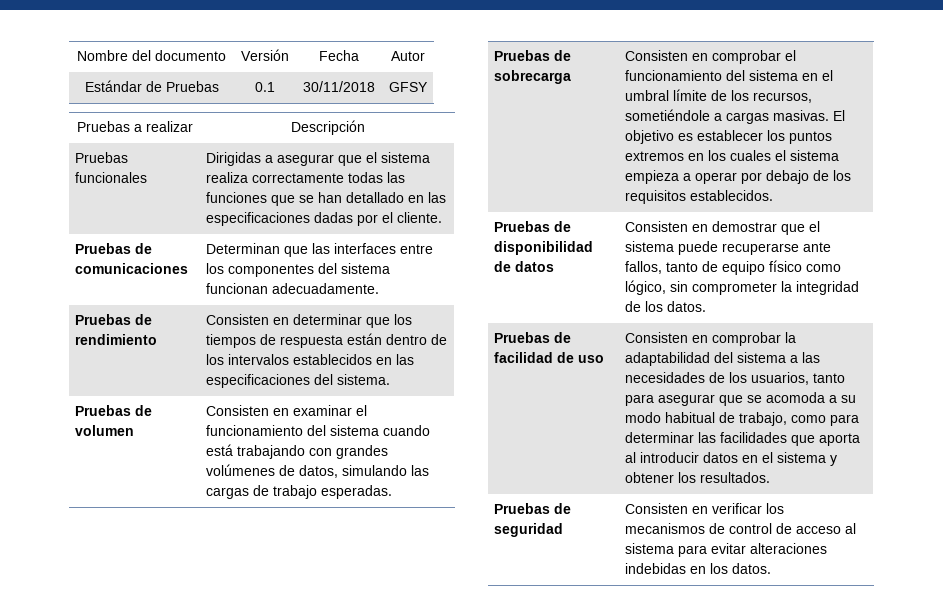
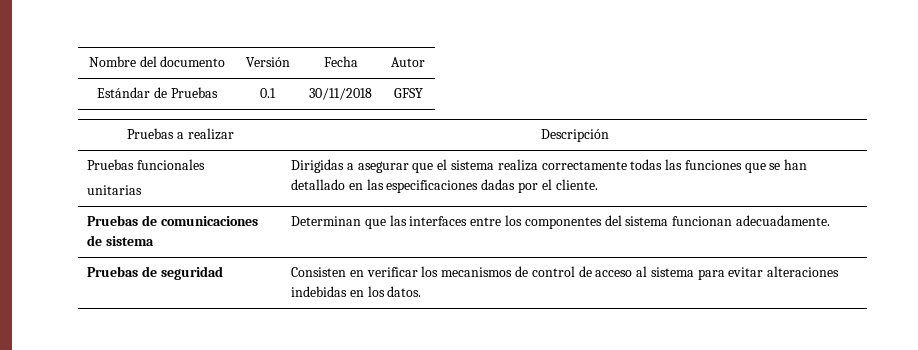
- Pruebas funcionales | Dirigidas a asegurar que el sistema realiza correctamente todas las funciones que se han detallado en las especificaciones dadas por el cliente.
+ Pruebas funcionales
+ unitarias | Dirigidas a asegurar que el sistema realiza correctamente todas las funciones que se han detallado en las especificaciones dadas por el cliente.
- Pruebas de comunicaciones | Determinan que las interfaces entre los componentes del sistema funcionan adecuadamente.
+ Pruebas de comunicaciones de sistema | Determinan que las interfaces entre los componentes del sistema funcionan adecuadamente.
- Pruebas de rendimiento | Consisten en determinar que los tiempos de respuesta están dentro de los intervalos establecidos en las especificaciones del sistema.
- Pruebas de volumen | Consisten en examinar el funcionamiento del sistema cuando está trabajando con grandes volúmenes de datos, simulando las cargas de trabajo esperadas.
- Pruebas de sobrecarga | Consisten en comprobar el funcionamiento del sistema en el umbral límite de los recursos, sometiéndole a cargas masivas. El objetivo es establecer los puntos extremos en los cuales el sistema empieza a operar por debajo de los requisitos establecidos.
- Pruebas de disponibilidad de datos | Consisten en demostrar que el sistema puede recuperarse ante fallos, tanto de equipo físico como lógico, sin comprometer la integridad de los datos.
- Pruebas de facilidad de uso | Consisten en comprobar la adaptabilidad del sistema a las necesidades de los usuarios, tanto para asegurar que se acomoda a su modo habitual de trabajo, como para determinar las facilidades que aporta al introducir datos en el sistema y obtener los resultados.

